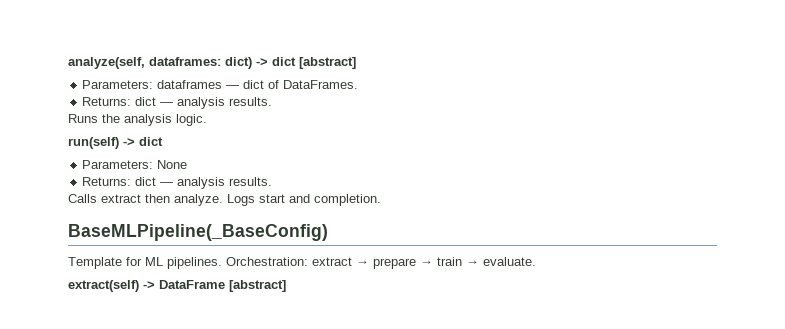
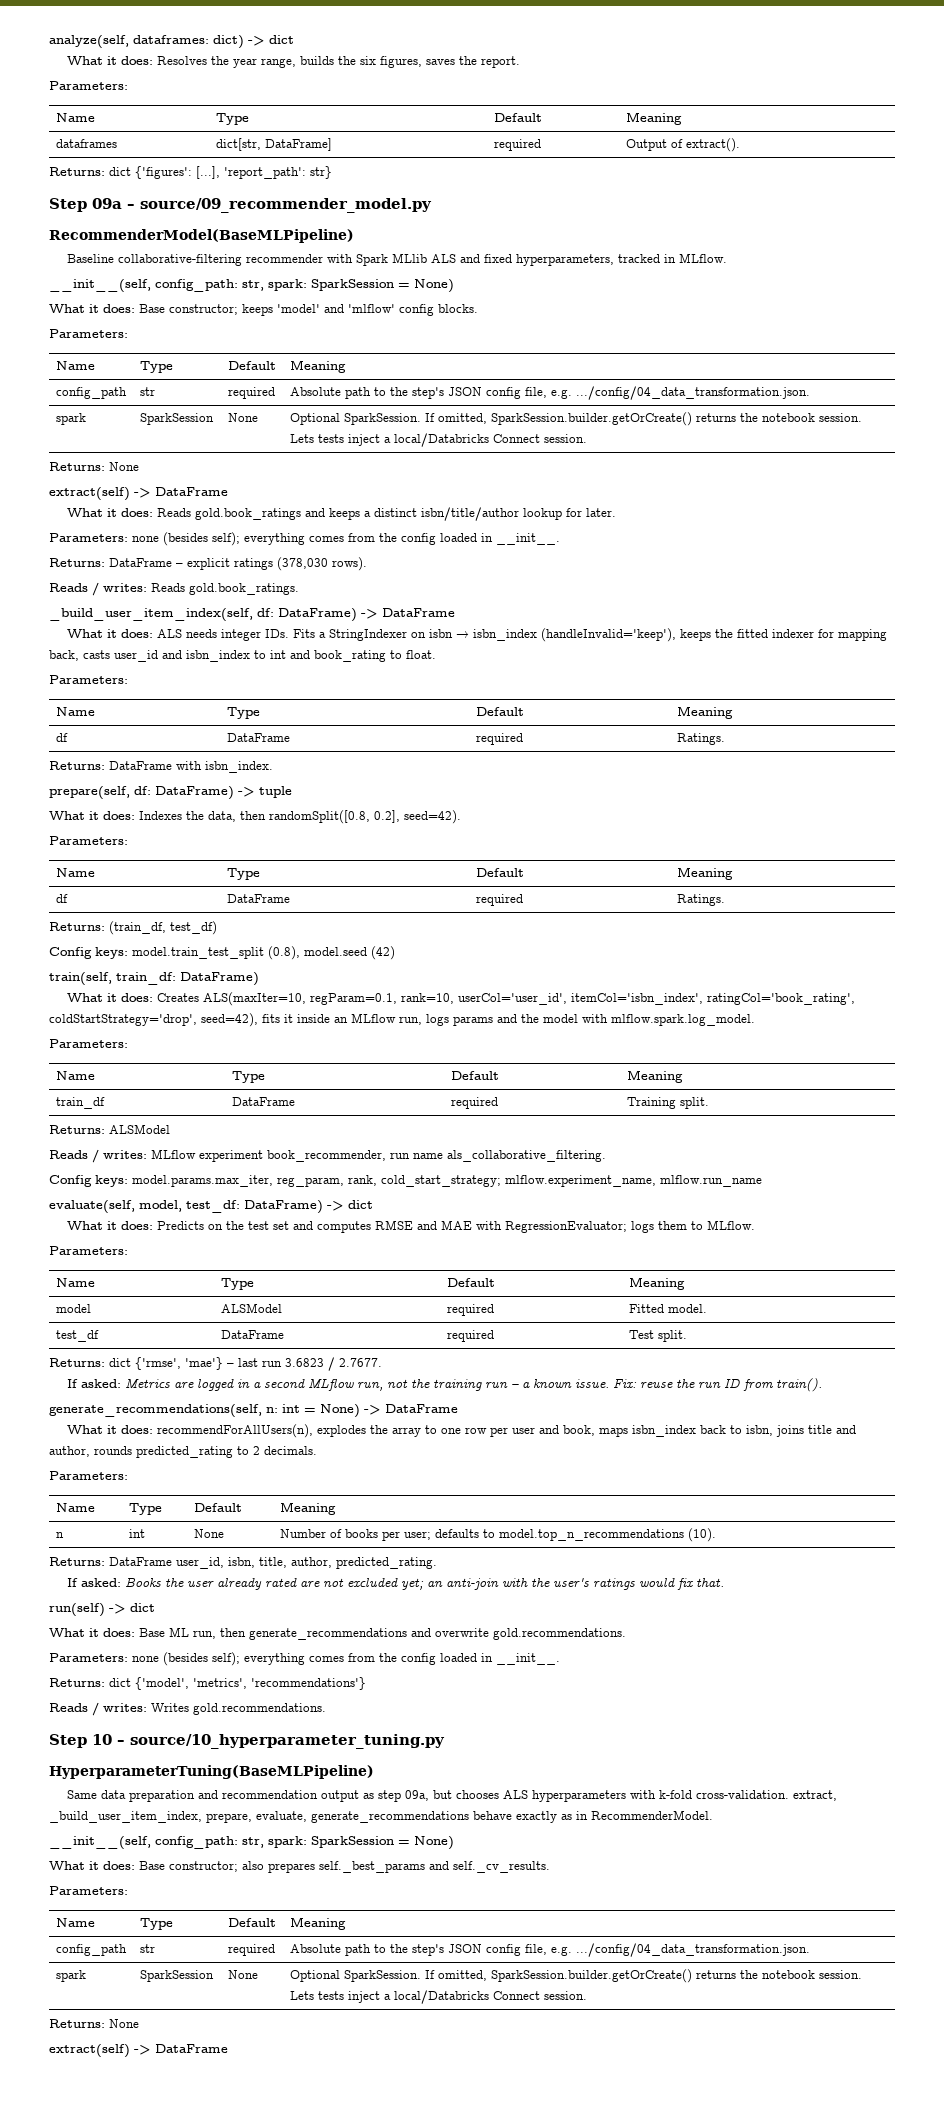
- analyze(self, dataframes: dict) -> dict [abstract]
- Parameters: dataframes — dict of DataFrames.
- Returns: dict — analysis results.
- Runs the analysis logic.
+ analyze(self, dataframes: dict) -> dict
+ What it does: Resolves the year range, builds the six figures, saves the report.
+ Parameters:
+ Name | Type | Default | Meaning
+ dataframes | dict[str, DataFrame] | required | Output of extract().
+ Returns: dict {'figures': [...], 'report_path': str}
+ Step 09a – source/09_recommender_model.py
+ RecommenderModel(BaseMLPipeline)
+ Baseline collaborative-filtering recommender with Spark MLlib ALS and fixed hyperparameters, tracked in MLflow.
+ __init__(self, config_path: str, spark: SparkSession = None)
+ What it does: Base constructor; keeps 'model' and 'mlflow' config blocks.
+ Parameters:
+ Name | Type | Default | Meaning
+ config_path | str | required | Absolute path to the step's JSON config file, e.g. .../config/04_data_transformation.json.
+ spark | SparkSession | None | Optional SparkSession. If omitted, SparkSession.builder.getOrCreate() returns the notebook session. Lets tests inject a local/Databricks Connect session.
+ Returns: None
+ extract(self) -> DataFrame
+ What it does: Reads gold.book_ratings and keeps a distinct isbn/title/author lookup for later.
+ Parameters: none (besides self); everything comes from the config loaded in __init__.
+ Returns: DataFrame – explicit ratings (378,030 rows).
+ Reads / writes: Reads gold.book_ratings.
+ _build_user_item_index(self, df: DataFrame) -> DataFrame
+ What it does: ALS needs integer IDs. Fits a StringIndexer on isbn → isbn_index (handleInvalid='keep'), keeps the fitted indexer for mapping back, casts user_id and isbn_index to int and book_rating to float.
+ Parameters:
+ Name | Type | Default | Meaning
+ df | DataFrame | required | Ratings.
+ Returns: DataFrame with isbn_index.
+ prepare(self, df: DataFrame) -> tuple
+ What it does: Indexes the data, then randomSplit([0.8, 0.2], seed=42).
+ Parameters:
+ Name | Type | Default | Meaning
+ df | DataFrame | required | Ratings.
+ Returns: (train_df, test_df)
+ Config keys: model.train_test_split (0.8), model.seed (42)
+ train(self, train_df: DataFrame)
+ What it does: Creates ALS(maxIter=10, regParam=0.1, rank=10, userCol='user_id', itemCol='isbn_index', ratingCol='book_rating', coldStartStrategy='drop', seed=42), fits it inside an MLflow run, logs params and the model with mlflow.spark.log_model.
+ Parameters:
+ Name | Type | Default | Meaning
+ train_df | DataFrame | required | Training split.
+ Returns: ALSModel
+ Reads / writes: MLflow experiment book_recommender, run name als_collaborative_filtering.
+ Config keys: model.params.max_iter, reg_param, rank, cold_start_strategy; mlflow.experiment_name, mlflow.run_name
+ evaluate(self, model, test_df: DataFrame) -> dict
+ What it does: Predicts on the test set and computes RMSE and MAE with RegressionEvaluator; logs them to MLflow.
+ Parameters:
+ Name | Type | Default | Meaning
+ model | ALSModel | required | Fitted model.
+ test_df | DataFrame | required | Test split.
+ Returns: dict {'rmse', 'mae'} – last run 3.6823 / 2.7677.
+ If asked: Metrics are logged in a second MLflow run, not the training run – a known issue. Fix: reuse the run ID from train().
+ generate_recommendations(self, n: int = None) -> DataFrame
+ What it does: recommendForAllUsers(n), explodes the array to one row per user and book, maps isbn_index back to isbn, joins title and author, rounds predicted_rating to 2 decimals.
+ Parameters:
+ Name | Type | Default | Meaning
+ n | int | None | Number of books per user; defaults to model.top_n_recommendations (10).
+ Returns: DataFrame user_id, isbn, title, author, predicted_rating.
+ If asked: Books the user already rated are not excluded yet; an anti-join with the user's ratings would fix that.
  run(self) -> dict
- Parameters: None
- Returns: dict — analysis results.
- Calls extract then analyze. Logs start and completion.
- BaseMLPipeline(_BaseConfig)
- Template for ML pipelines. Orchestration: extract → prepare → train → evaluate.
- extract(self) -> DataFrame [abstract]
+ What it does: Base ML run, then generate_recommendations and overwrite gold.recommendations.
+ Parameters: none (besides self); everything comes from the config loaded in __init__.
+ Returns: dict {'model', 'metrics', 'recommendations'}
+ Reads / writes: Writes gold.recommendations.
+ Step 10 – source/10_hyperparameter_tuning.py
+ HyperparameterTuning(BaseMLPipeline)
+ Same data preparation and recommendation output as step 09a, but chooses ALS hyperparameters with k-fold cross-validation. extract, _build_user_item_index, prepare, evaluate, generate_recommendations behave exactly as in RecommenderModel.
+ __init__(self, config_path: str, spark: SparkSession = None)
+ What it does: Base constructor; also prepares self._best_params and self._cv_results.
+ Parameters:
+ Name | Type | Default | Meaning
+ config_path | str | required | Absolute path to the step's JSON config file, e.g. .../config/04_data_transformation.json.
+ spark | SparkSession | None | Optional SparkSession. If omitted, SparkSession.builder.getOrCreate() returns the notebook session. Lets tests inject a local/Databricks Connect session.
+ Returns: None
+ extract(self) -> DataFrame

